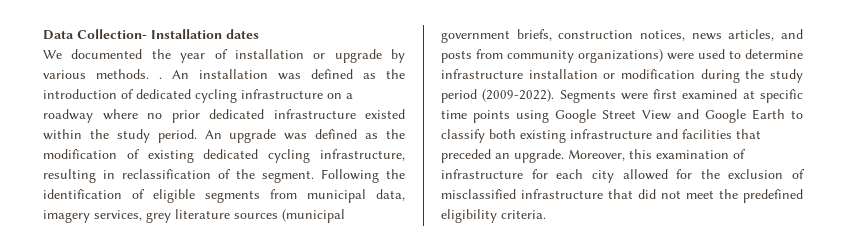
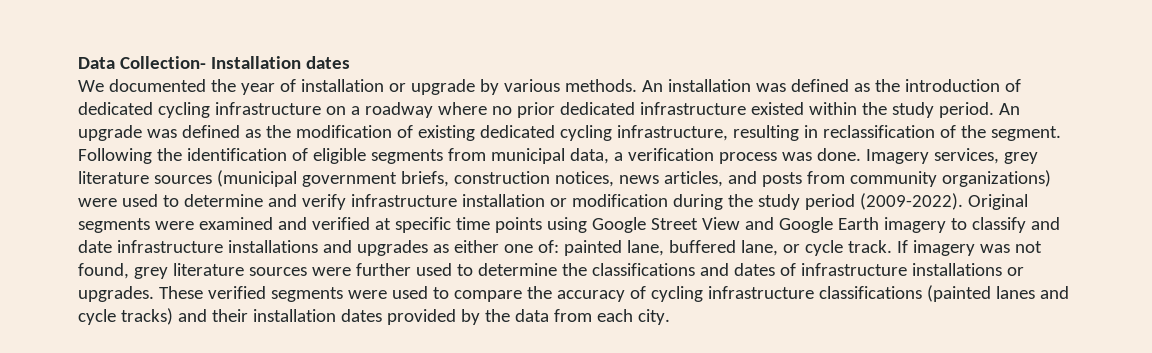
- We documented the year of installation or upgrade by various methods. .
+ We documented the year of installation or upgrade by various methods.
- Following the identification of eligible segments from municipal data, imagery services, grey literature sources (municipal government briefs, construction notices, news articles, and posts from community organizations) were used to determine infrastructure installation or modification during the study period (2009-2022).
+ Following the identification of eligible segments from municipal data, a verification process was done. Imagery services, grey literature sources (municipal government briefs, construction notices, news articles, and posts from community organizations) were used to determine and verify infrastructure installation or modification during the study period (2009-2022).
- Segments were first examined at specific time points using Google Street View and Google Earth to classify both existing infrastructure and facilities that preceded an upgrade. Moreover, this examination of infrastructure for each city allowed for the exclusion of misclassified infrastructure that did not meet the predefined eligibility criteria.
+ Original segments were examined and verified at specific time points using Google Street View and Google Earth imagery to classify and date infrastructure installations and upgrades as either one of: painted lane, buffered lane, or cycle track. If imagery was not found, grey literature sources were further used to determine the classifications and dates of infrastructure installations or upgrades. These verified segments were used to compare the accuracy of cycling infrastructure classifications (painted lanes and cycle tracks) and their installation dates provided by the data from each city.

